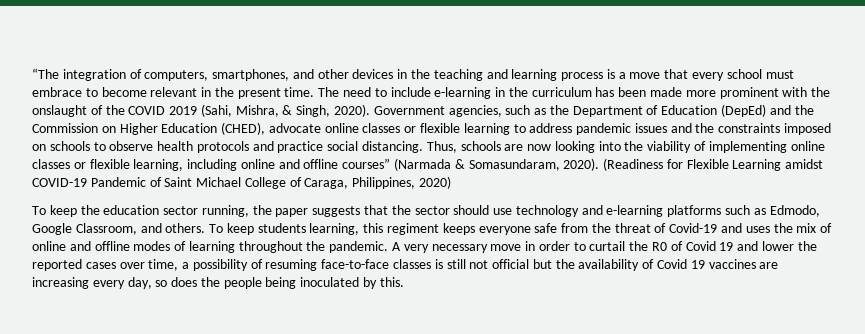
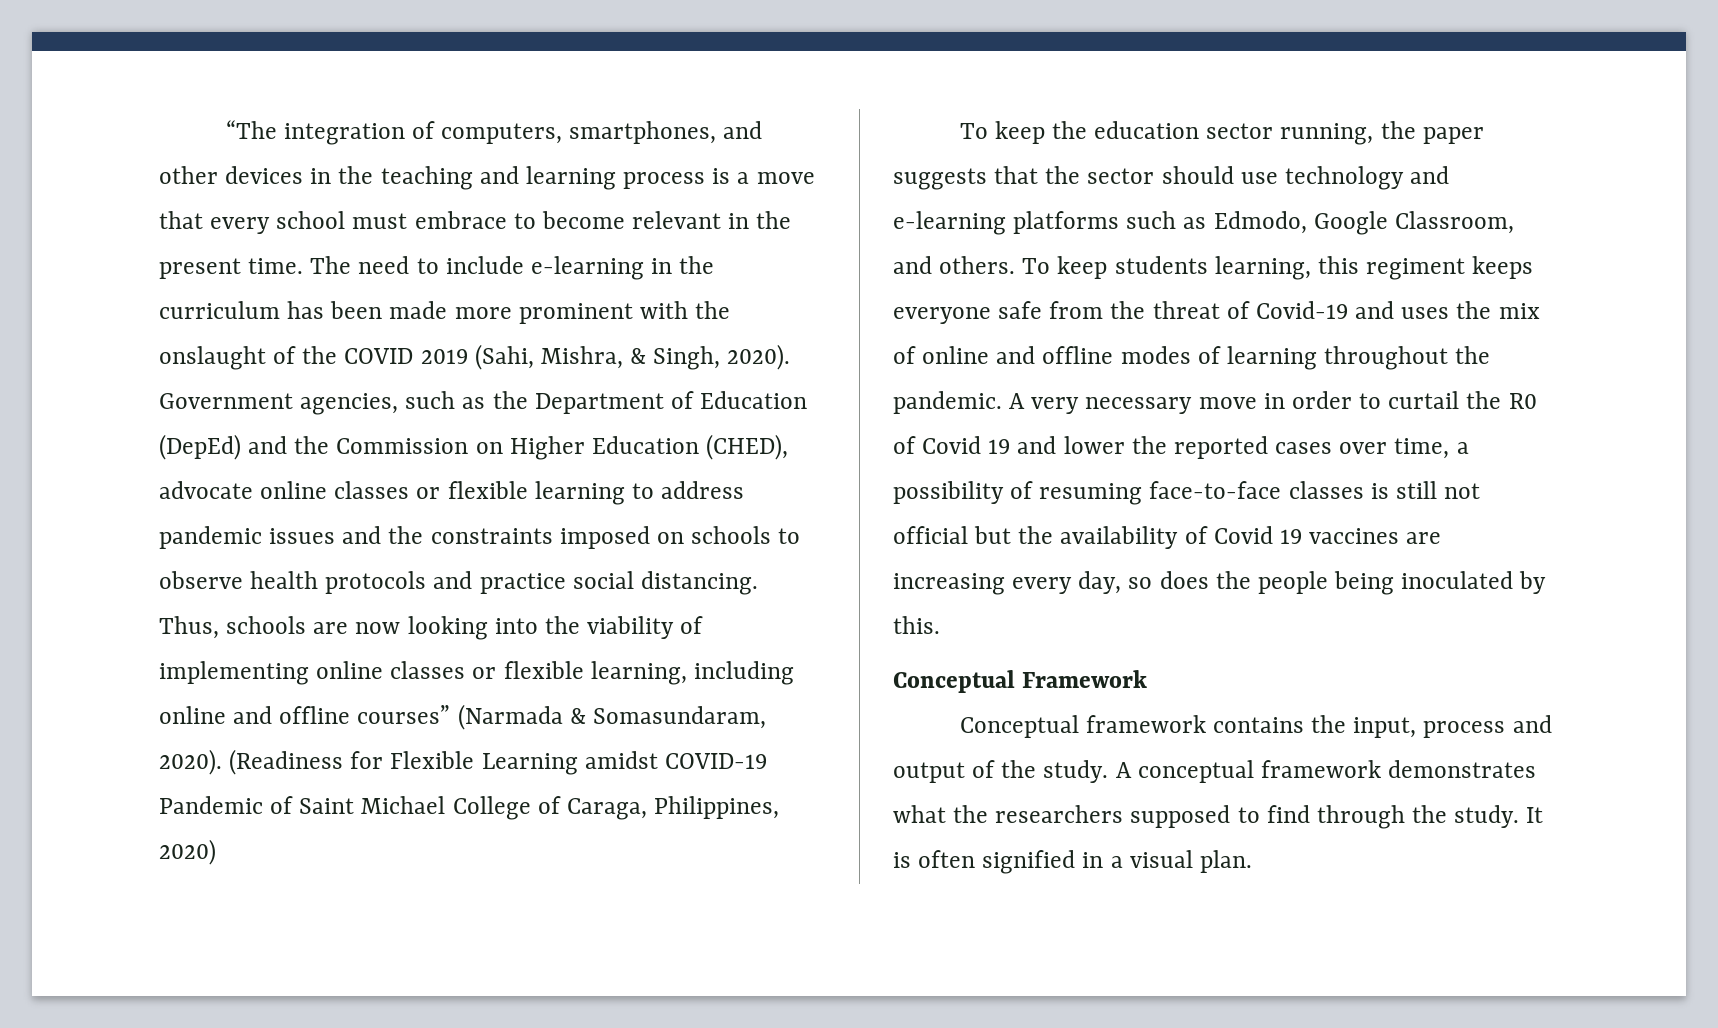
+ Conceptual Framework
+ Conceptual framework contains the input, process and output of the study. A conceptual framework demonstrates what the researchers supposed to find through the study. It is often signified in a visual plan.

